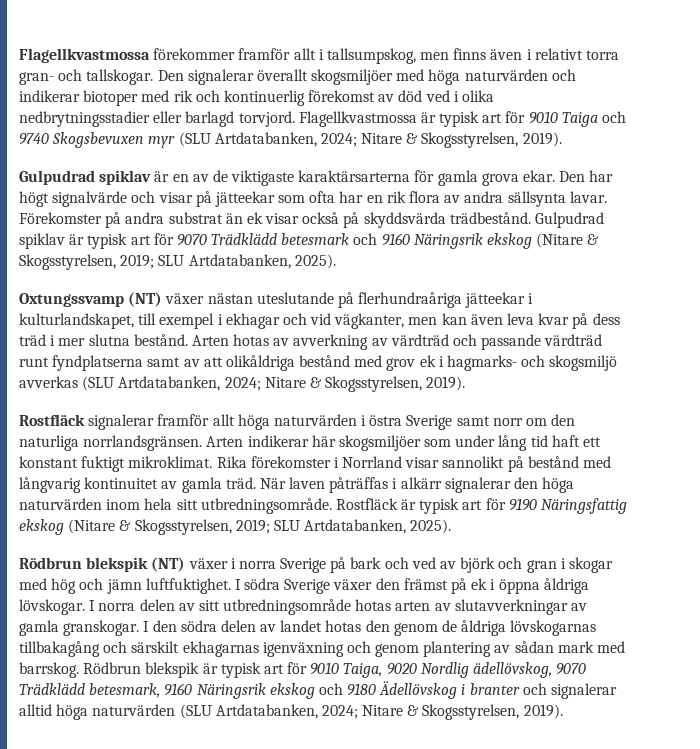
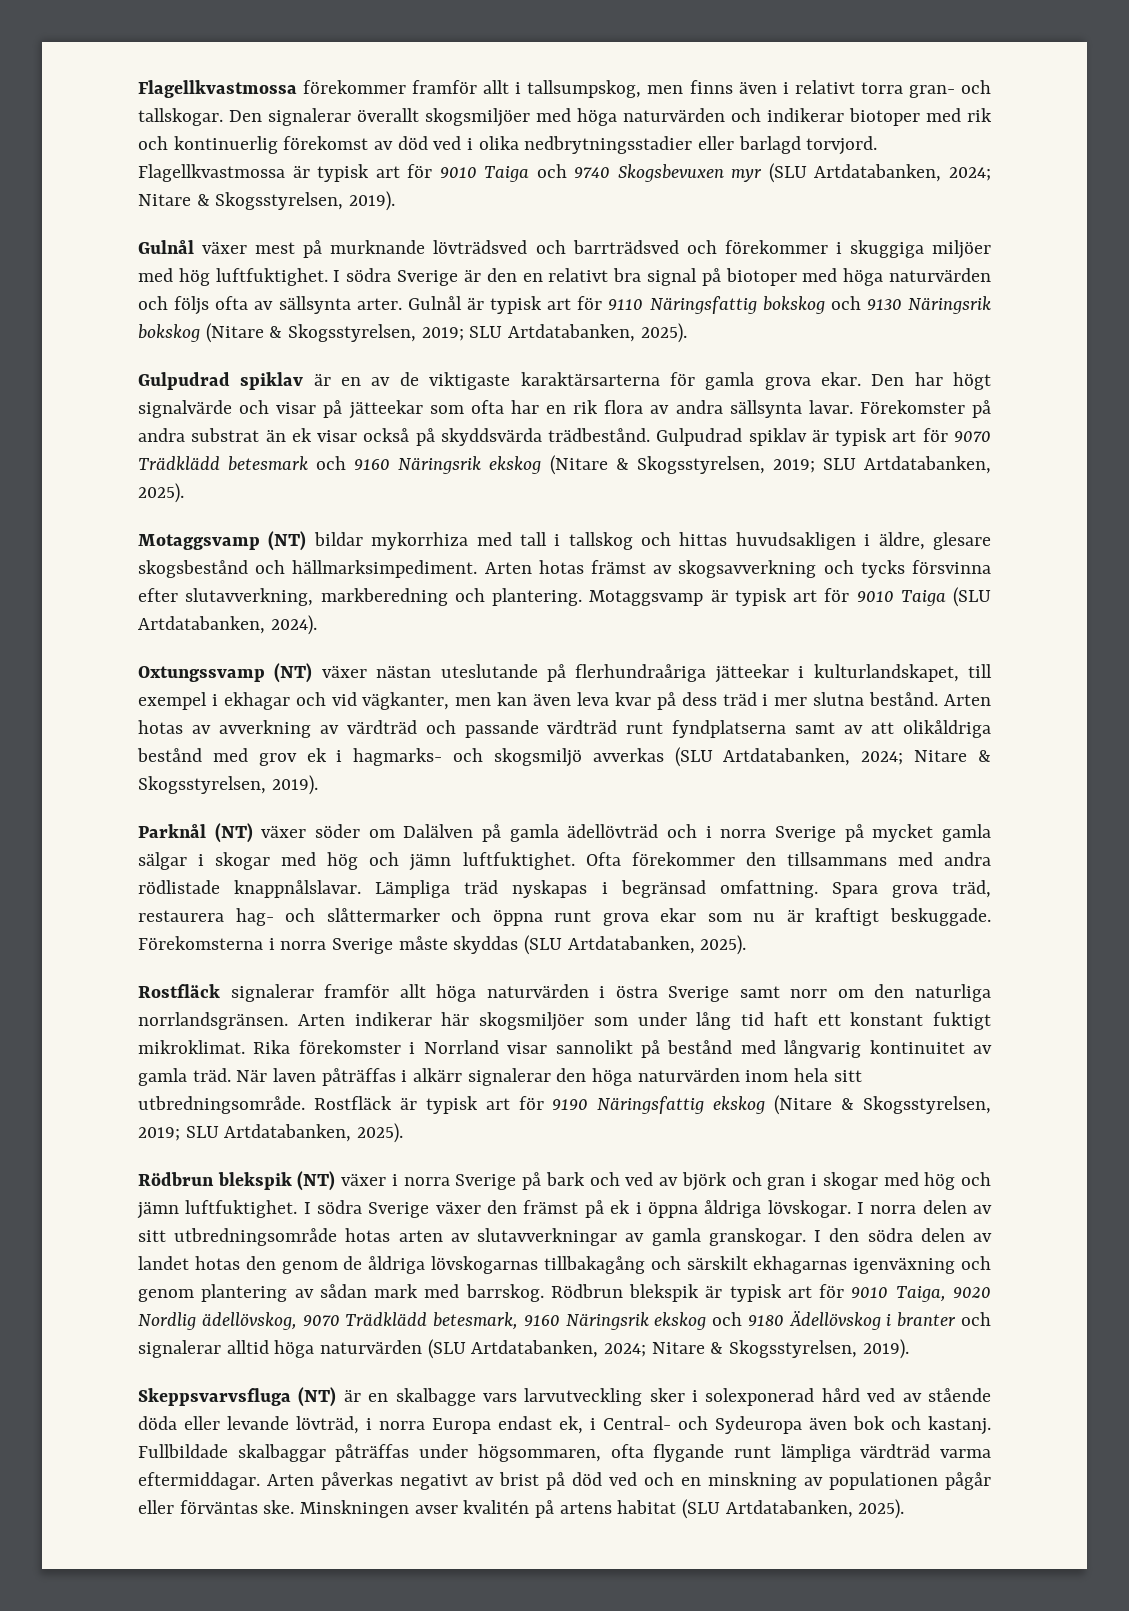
+ Gulnål växer mest på murknande lövträdsved och barrträdsved och förekommer i skuggiga miljöer med hög luftfuktighet. I södra Sverige är den en relativt bra signal på biotoper med höga naturvärden och följs ofta av sällsynta arter. Gulnål är typisk art för 9110 Näringsfattig bokskog och 9130 Näringsrik bokskog (Nitare & Skogsstyrelsen, 2019; SLU Artdatabanken, 2025).
+ Motaggsvamp (NT) bildar mykorrhiza med tall i tallskog och hittas huvudsakligen i äldre, glesare skogsbestånd och hällmarksimpediment. Arten hotas främst av skogsavverkning och tycks försvinna efter slutavverkning, markberedning och plantering. Motaggsvamp är typisk art för 9010 Taiga (SLU Artdatabanken, 2024).
+ Parknål (NT) växer söder om Dalälven på gamla ädellövträd och i norra Sverige på mycket gamla sälgar i skogar med hög och jämn luftfuktighet. Ofta förekommer den tillsammans med andra rödlistade knappnålslavar. Lämpliga träd nyskapas i begränsad omfattning. Spara grova träd, restaurera hag- och slåttermarker och öppna runt grova ekar som nu är kraftigt beskuggade. Förekomsterna i norra Sverige måste skyddas (SLU Artdatabanken, 2025).
+ Skeppsvarvsfluga (NT) är en skalbagge vars larvutveckling sker i solexponerad hård ved av stående döda eller levande lövträd, i norra Europa endast ek, i Central- och Sydeuropa även bok och kastanj. Fullbildade skalbaggar påträffas under högsommaren, ofta flygande runt lämpliga värdträd varma eftermiddagar. Arten påverkas negativt av brist på död ved och en minskning av populationen pågår eller förväntas ske. Minskningen avser kvalitén på artens habitat (SLU Artdatabanken, 2025).

